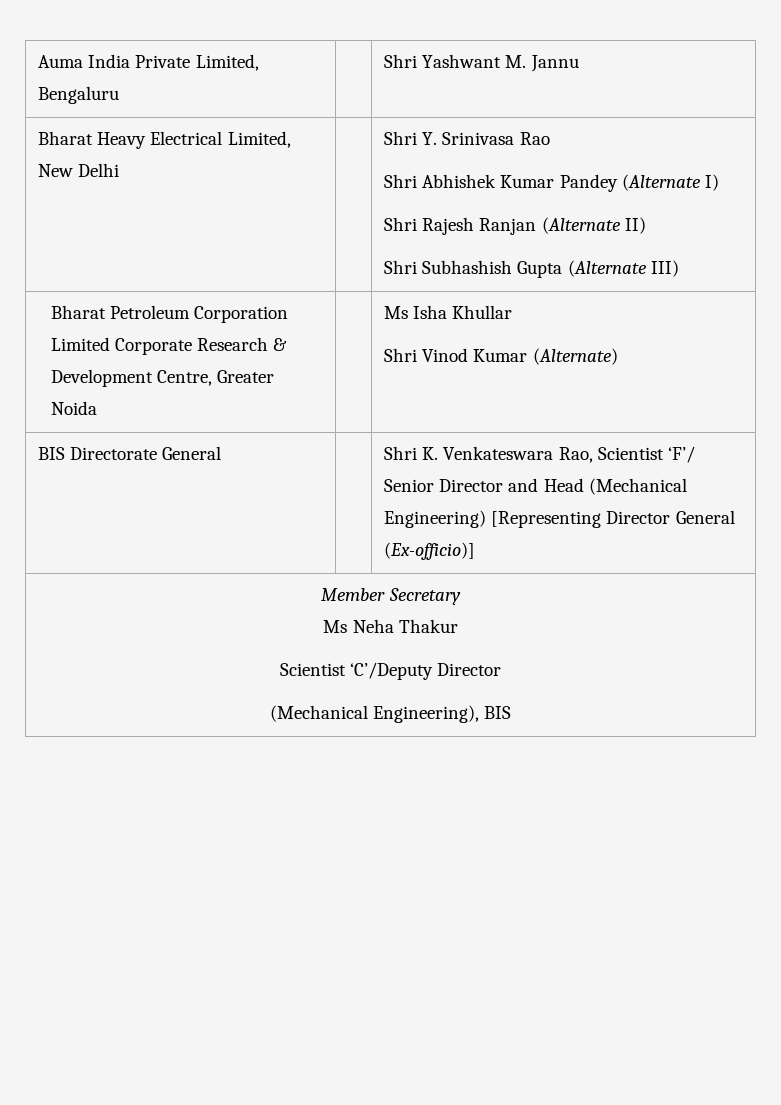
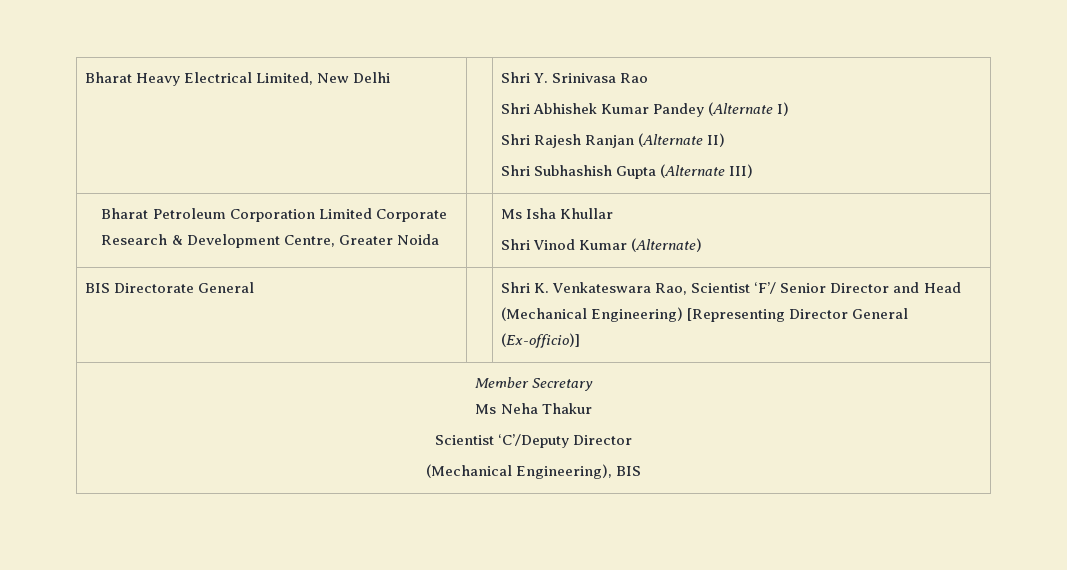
- Auma India Private Limited, Bengaluru | | Shri Yashwant M. Jannu

